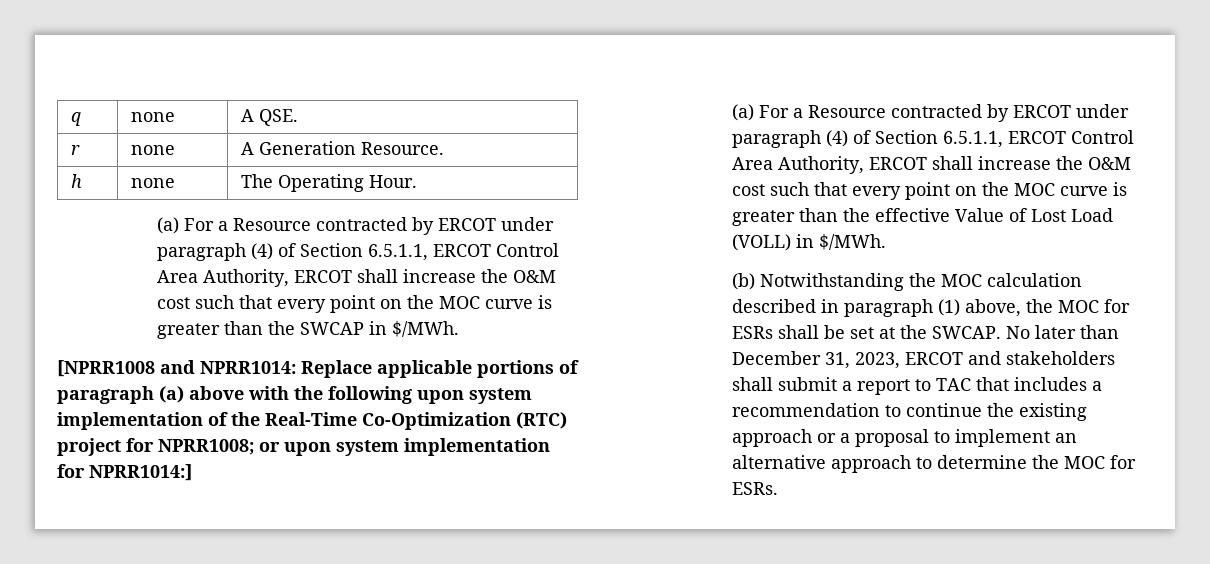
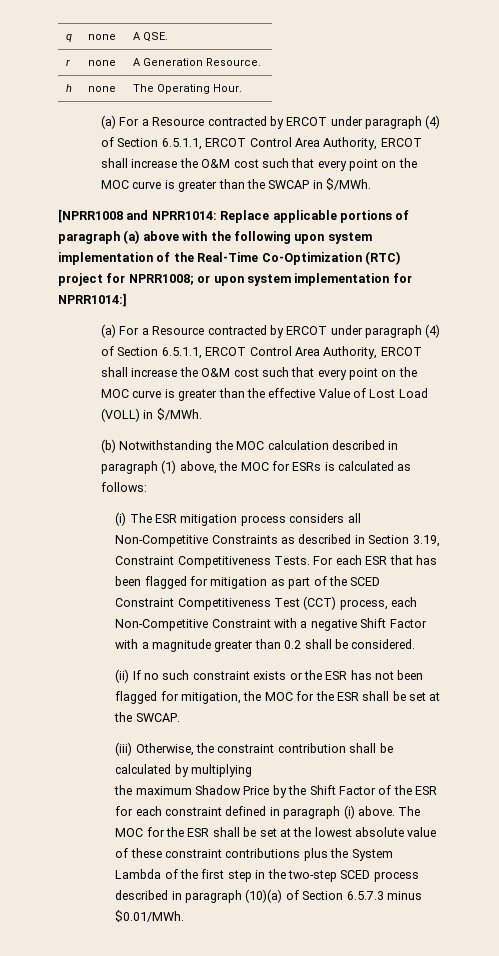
- (b) Notwithstanding the MOC calculation described in paragraph (1) above, the MOC for ESRs shall be set at the SWCAP. No later than December 31, 2023, ERCOT and stakeholders shall submit a report to TAC that includes a recommendation to continue the existing approach or a proposal to implement an alternative approach to determine the MOC for ESRs.
+ (b) Notwithstanding the MOC calculation described in paragraph (1) above, the MOC for ESRs is calculated as follows:
+ (i) The ESR mitigation process considers all Non-Competitive Constraints as described in Section 3.19, Constraint Competitiveness Tests. For each ESR that has been flagged for mitigation as part of the SCED Constraint Competitiveness Test (CCT) process, each Non-Competitive Constraint with a negative Shift Factor with a magnitude greater than 0.2 shall be considered.
+ (ii) If no such constraint exists or the ESR has not been flagged for mitigation, the MOC for the ESR shall be set at the SWCAP.
+ (iii) Otherwise, the constraint contribution shall be calculated by multiplying
+ the maximum Shadow Price by the Shift Factor of the ESR for each constraint defined in paragraph (i) above. The MOC for the ESR shall be set at the lowest absolute value of these constraint contributions plus the System Lambda of the first step in the two-step SCED process described in paragraph (10)(a) of Section 6.5.7.3 minus $0.01/MWh.

